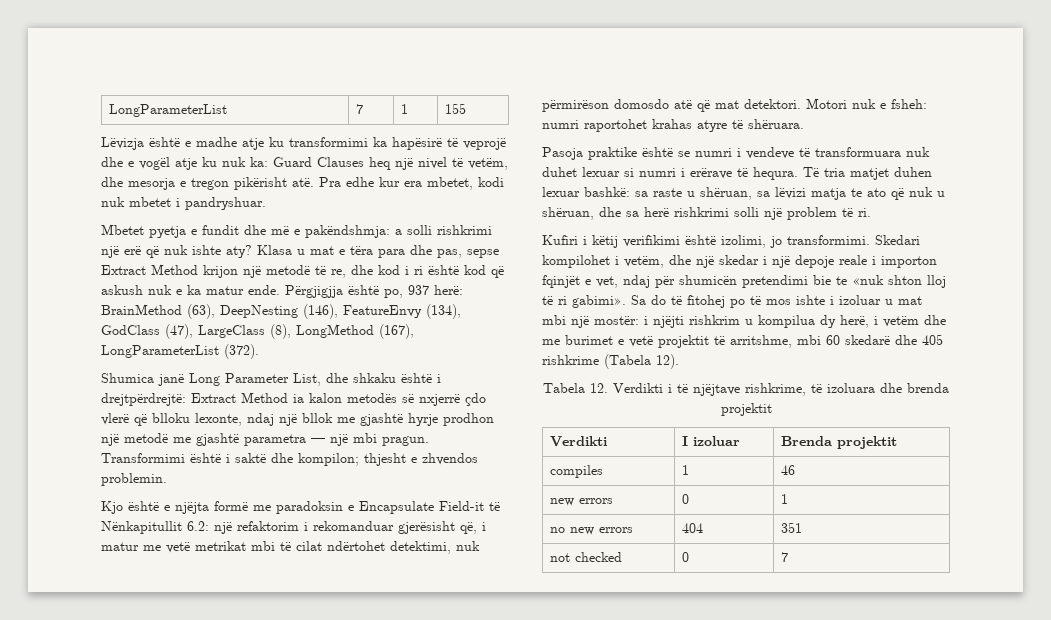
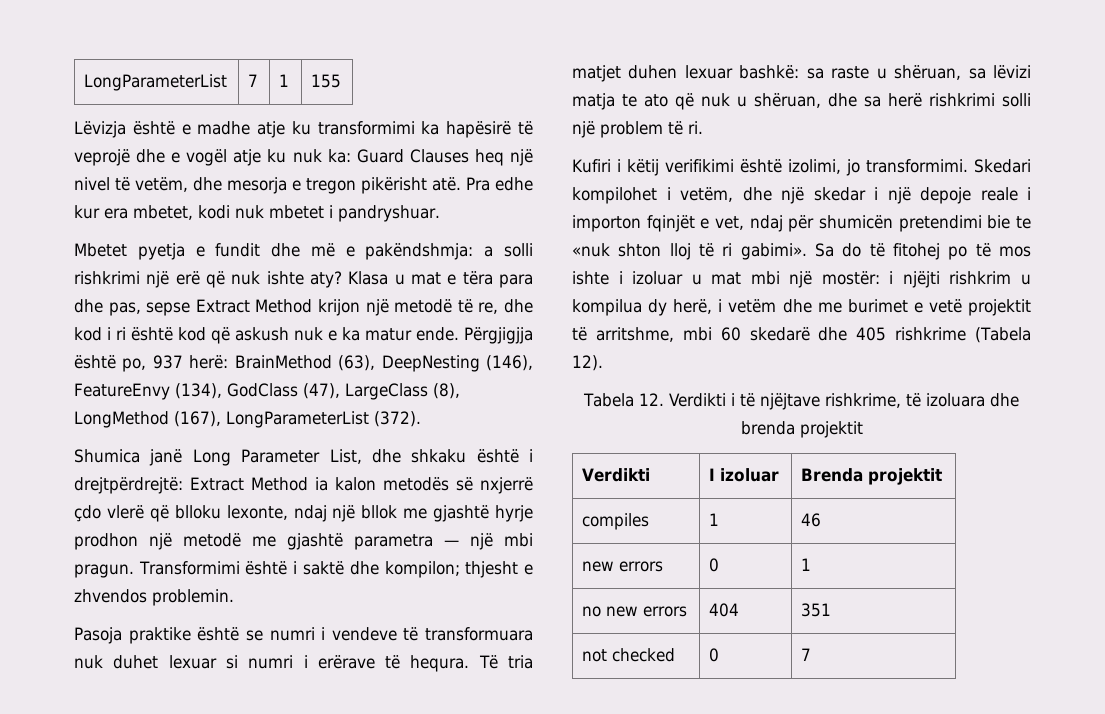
- Kjo është e njëjta formë me paradoksin e Encapsulate Field-it të Nënkapitullit 6.2: një refaktorim i rekomanduar gjerësisht që, i matur me vetë metrikat mbi të cilat ndërtohet detektimi, nuk përmirëson domosdo atë që mat detektori. Motori nuk e fsheh: numri raportohet krahas atyre të shëruara.

